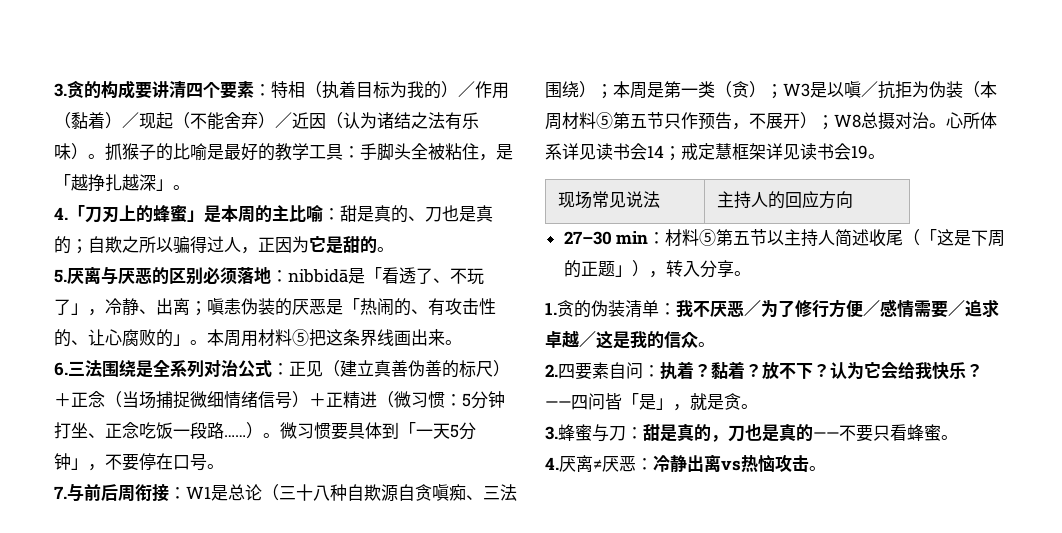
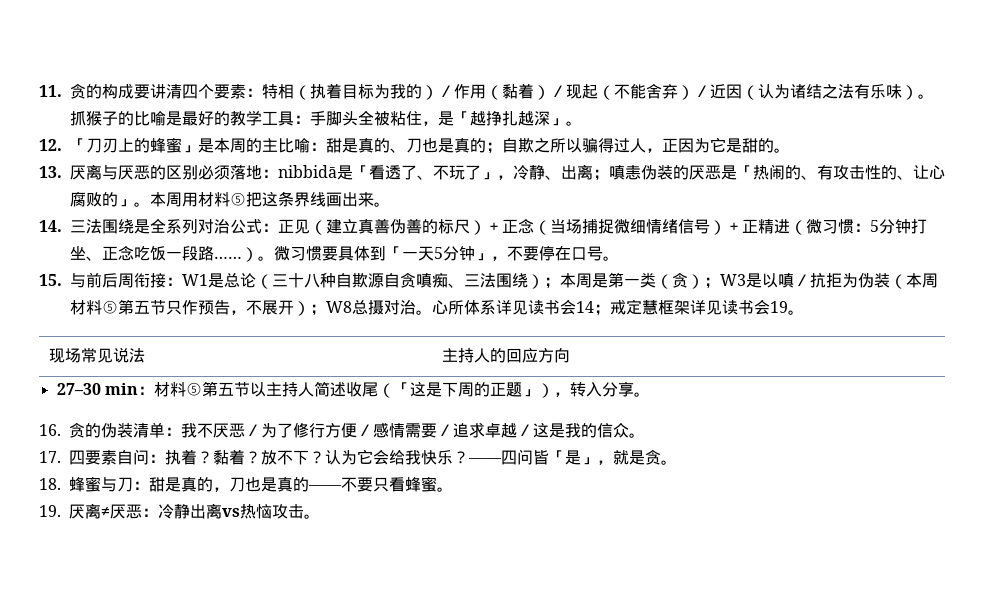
- 3.贪的构成要讲清四个要素：特相（执着目标为我的）／作用（黏着）／现起（不能舍弃）／近因（认为诸结之法有乐味）。
+ 11.贪的构成要讲清四个要素：特相（执着目标为我的）／作用（黏着）／现起（不能舍弃）／近因（认为诸结之法有乐味）。
- 4.「刀刃上的蜂蜜」是本周的主比喻：甜是真的、刀也是真的；自欺之所以骗得过人，正因为它是甜的。
+ 12.「刀刃上的蜂蜜」是本周的主比喻：甜是真的、刀也是真的；自欺之所以骗得过人，正因为它是甜的。
- 5.厌离与厌恶的区别必须落地：nibbidā是「看透了、不玩了」，冷静、出离；嗔恚伪装的厌恶是「热闹的、有攻击性的、让心腐败的」。
+ 13.厌离与厌恶的区别必须落地：nibbidā是「看透了、不玩了」，冷静、出离；嗔恚伪装的厌恶是「热闹的、有攻击性的、让心腐败的」。
- 6.三法围绕是全系列对治公式：正见（建立真善伪善的标尺）＋正念（当场捕捉微细情绪信号）＋正精进（微习惯：5分钟打坐、正念吃饭一段路……）。
+ 14.三法围绕是全系列对治公式：正见（建立真善伪善的标尺）＋正念（当场捕捉微细情绪信号）＋正精进（微习惯：5分钟打坐、正念吃饭一段路……）。
- 7.与前后周衔接：W1是总论（三十八种自欺源自贪嗔痴、三法围绕）；本周是第一类（贪）；W3是以嗔／抗拒为伪装（本周材料⑤第五节只作预告，不展开）；W8总摄对治。
+ 15.与前后周衔接：W1是总论（三十八种自欺源自贪嗔痴、三法围绕）；本周是第一类（贪）；W3是以嗔／抗拒为伪装（本周材料⑤第五节只作预告，不展开）；W8总摄对治。
- 1.贪的伪装清单：我不厌恶／为了修行方便／感情需要／追求卓越／这是我的信众。
+ 16.贪的伪装清单：我不厌恶／为了修行方便／感情需要／追求卓越／这是我的信众。
- 2.四要素自问：执着？
+ 17.四要素自问：执着？
- 3.蜂蜜与刀：甜是真的，刀也是真的——不要只看蜂蜜。
+ 18.蜂蜜与刀：甜是真的，刀也是真的——不要只看蜂蜜。
- 4.厌离≠厌恶：冷静出离vs热恼攻击。
+ 19.厌离≠厌恶：冷静出离vs热恼攻击。

